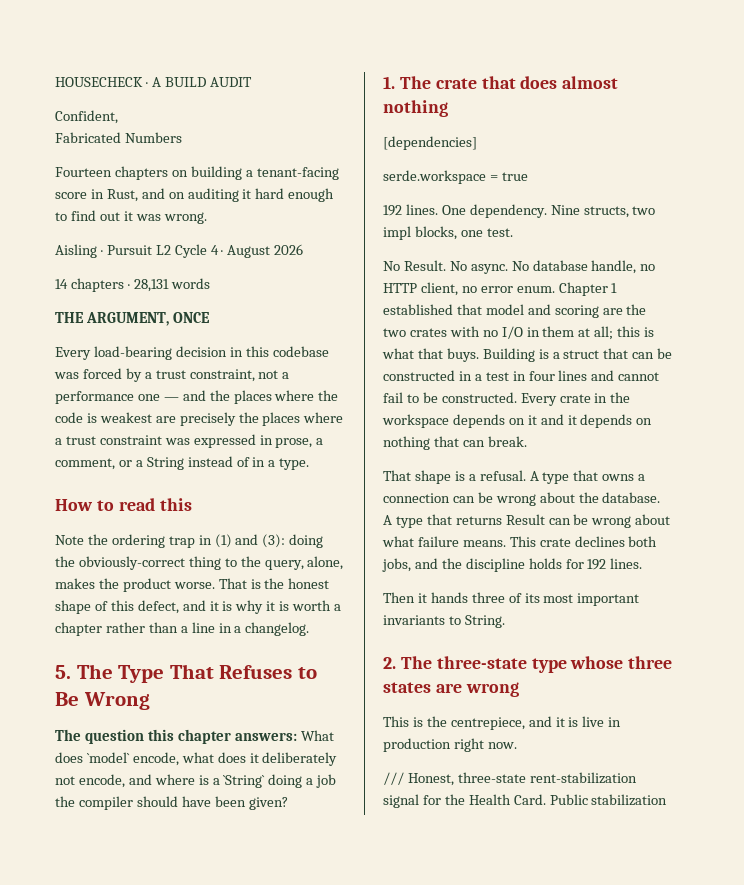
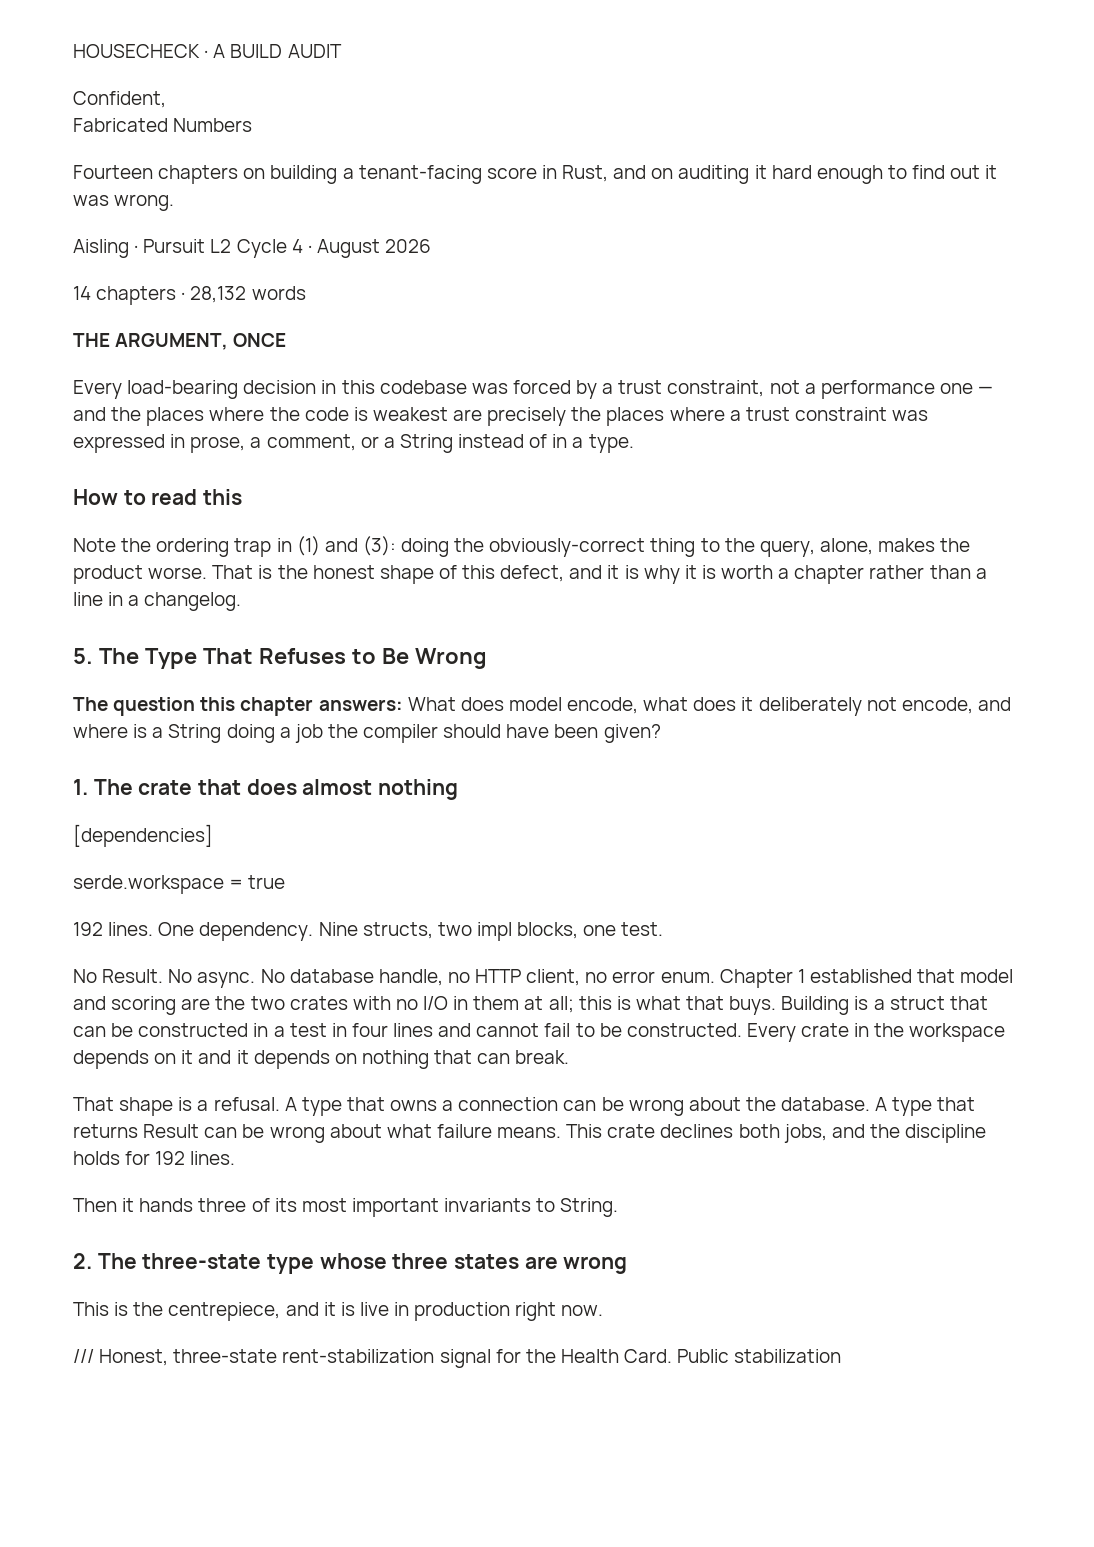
- 14 chapters · 28,131 words
+ 14 chapters · 28,132 words
- The question this chapter answers: What does `model` encode, what does it deliberately not encode, and where is a `String` doing a job the compiler should have been given?
+ The question this chapter answers: What does model encode, what does it deliberately not encode, and where is a String doing a job the compiler should have been given?

